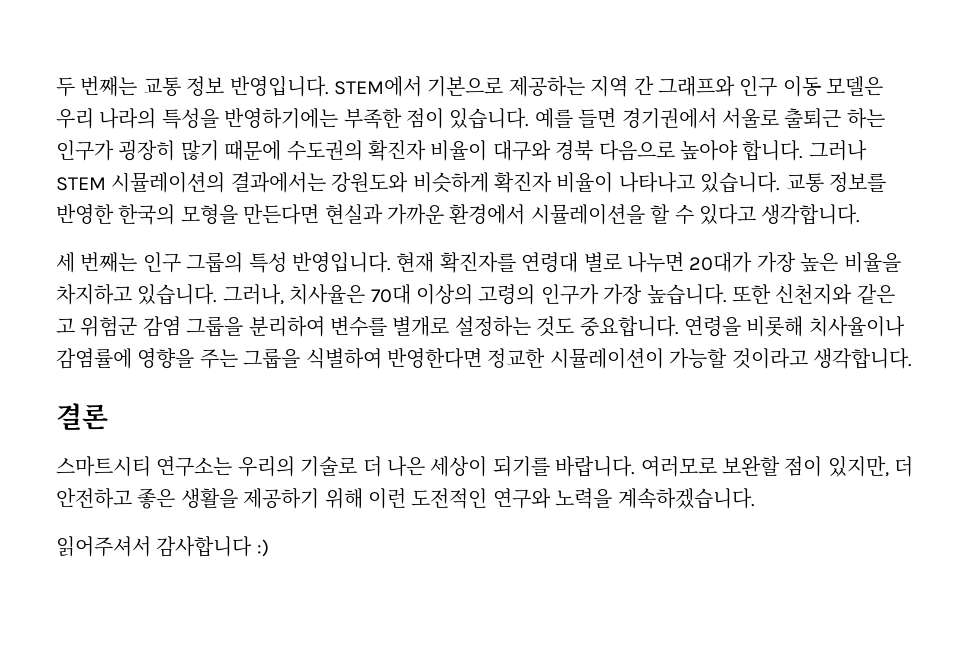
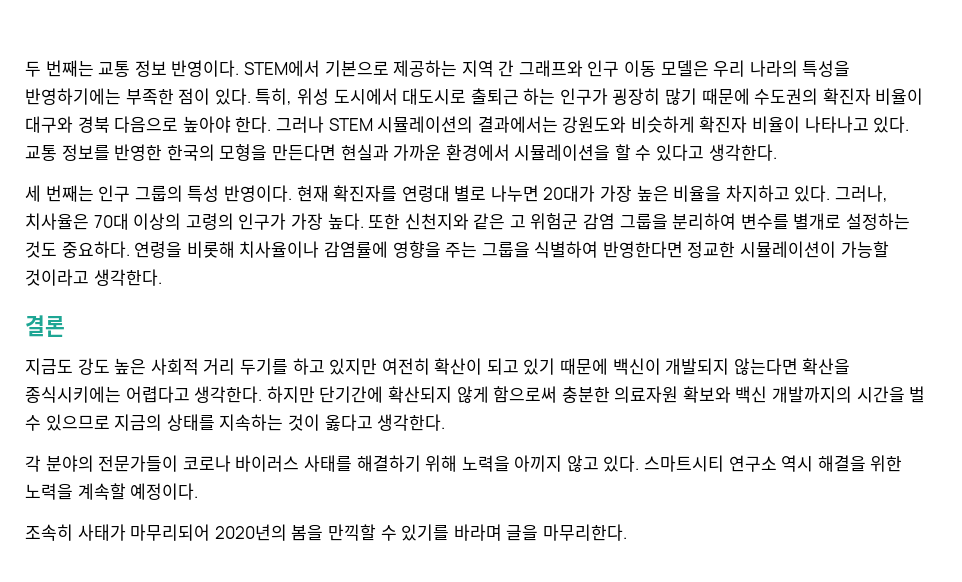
- 두 번째는 교통 정보 반영입니다.
+ 두 번째는 교통 정보 반영이다.
- STEM에서 기본으로 제공하는 지역 간 그래프와 인구 이동 모델은 우리 나라의 특성을 반영하기에는 부족한 점이 있습니다. 예를 들면 경기권에서 서울로 출퇴근 하는 인구가 굉장히 많기 때문에 수도권의 확진자 비율이 대구와 경북 다음으로 높아야 합니다.
+ STEM에서 기본으로 제공하는 지역 간 그래프와 인구 이동 모델은 우리 나라의 특성을 반영하기에는 부족한 점이 있다. 특히, 위성 도시에서 대도시로 출퇴근 하는 인구가 굉장히 많기 때문에 수도권의 확진자 비율이 대구와 경북 다음으로 높아야 한다.
- 그러나 STEM 시뮬레이션의 결과에서는 강원도와 비슷하게 확진자 비율이 나타나고 있습니다.
+ 그러나 STEM 시뮬레이션의 결과에서는 강원도와 비슷하게 확진자 비율이 나타나고 있다.
- 교통 정보를 반영한 한국의 모형을 만든다면 현실과 가까운 환경에서 시뮬레이션을 할 수 있다고 생각합니다.
+ 교통 정보를 반영한 한국의 모형을 만든다면 현실과 가까운 환경에서 시뮬레이션을 할 수 있다고 생각한다.
- 세 번째는 인구 그룹의 특성 반영입니다.
+ 세 번째는 인구 그룹의 특성 반영이다.
- 현재 확진자를 연령대 별로 나누면 20대가 가장 높은 비율을 차지하고 있습니다.
+ 현재 확진자를 연령대 별로 나누면 20대가 가장 높은 비율을 차지하고 있다.
- 그러나, 치사율은 70대 이상의 고령의 인구가 가장 높습니다.
+ 그러나, 치사율은 70대 이상의 고령의 인구가 가장 높다.
- 또한 신천지와 같은 고 위험군 감염 그룹을 분리하여 변수를 별개로 설정하는 것도 중요합니다.
+ 또한 신천지와 같은 고 위험군 감염 그룹을 분리하여 변수를 별개로 설정하는 것도 중요하다.
- 연령을 비롯해 치사율이나 감염률에 영향을 주는 그룹을 식별하여 반영한다면 정교한 시뮬레이션이 가능할 것이라고 생각합니다.
+ 연령을 비롯해 치사율이나 감염률에 영향을 주는 그룹을 식별하여 반영한다면 정교한 시뮬레이션이 가능할 것이라고 생각한다.
- 스마트시티 연구소는 우리의 기술로 더 나은 세상이 되기를 바랍니다. 여러모로 보완할 점이 있지만, 더 안전하고 좋은 생활을 제공하기 위해 이런 도전적인 연구와 노력을 계속하겠습니다.
- 읽어주셔서 감사합니다 :)
+ 지금도 강도 높은 사회적 거리 두기를 하고 있지만 여전히 확산이 되고 있기 때문에 백신이 개발되지 않는다면 확산을 종식시키에는 어렵다고 생각한다. 하지만 단기간에 확산되지 않게 함으로써 충분한 의료자원 확보와 백신 개발까지의 시간을 벌 수 있으므로 지금의 상태를 지속하는 것이 옳다고 생각한다.
+ 각 분야의 전문가들이 코로나 바이러스 사태를 해결하기 위해 노력을 아끼지 않고 있다. 스마트시티 연구소 역시 해결을 위한 노력을 계속할 예정이다.
+ 조속히 사태가 마무리되어 2020년의 봄을 만끽할 수 있기를 바라며 글을 마무리한다.

